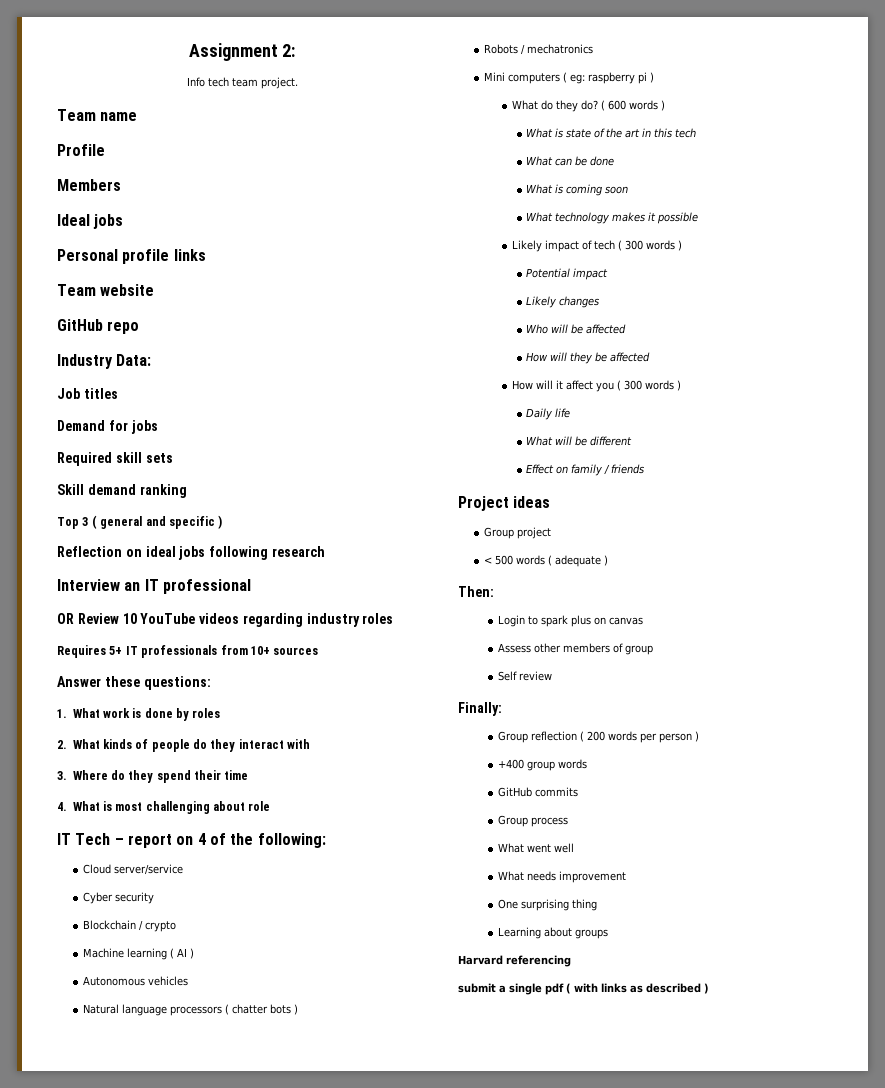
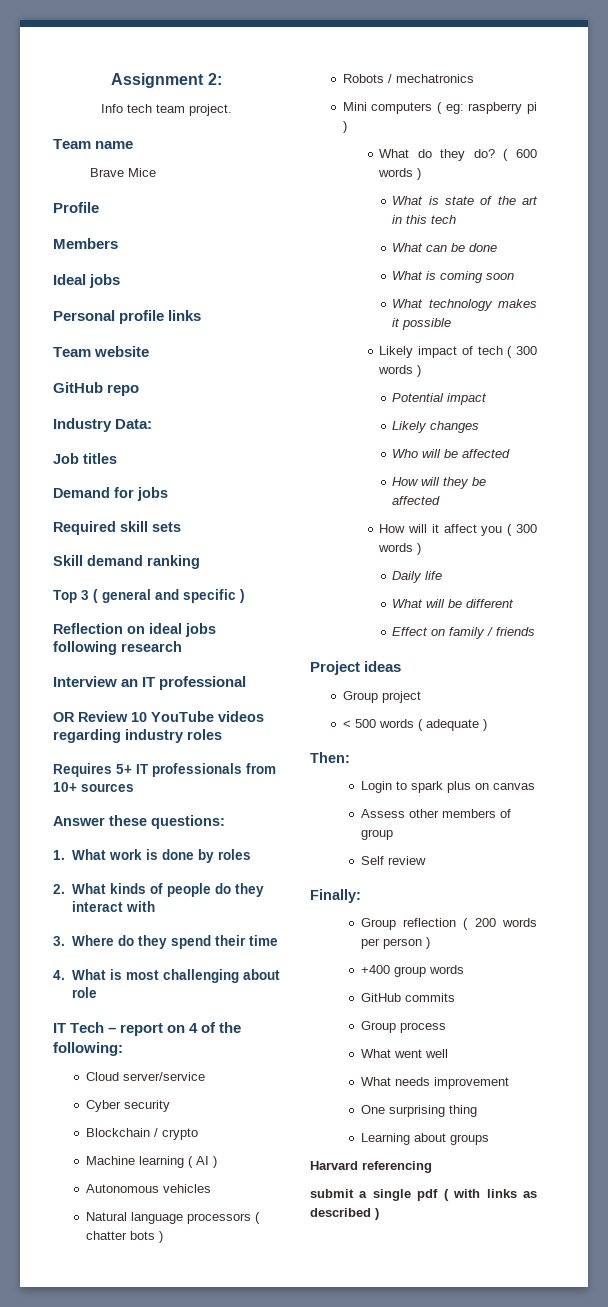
+ Brave Mice

